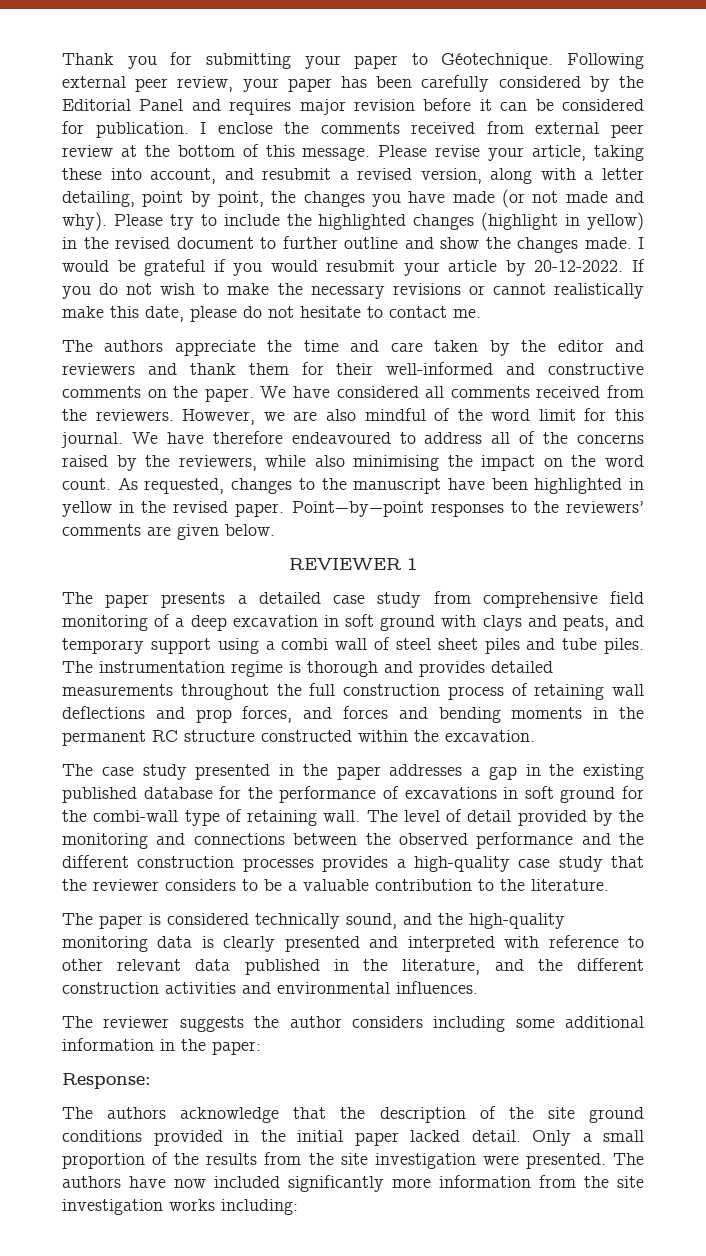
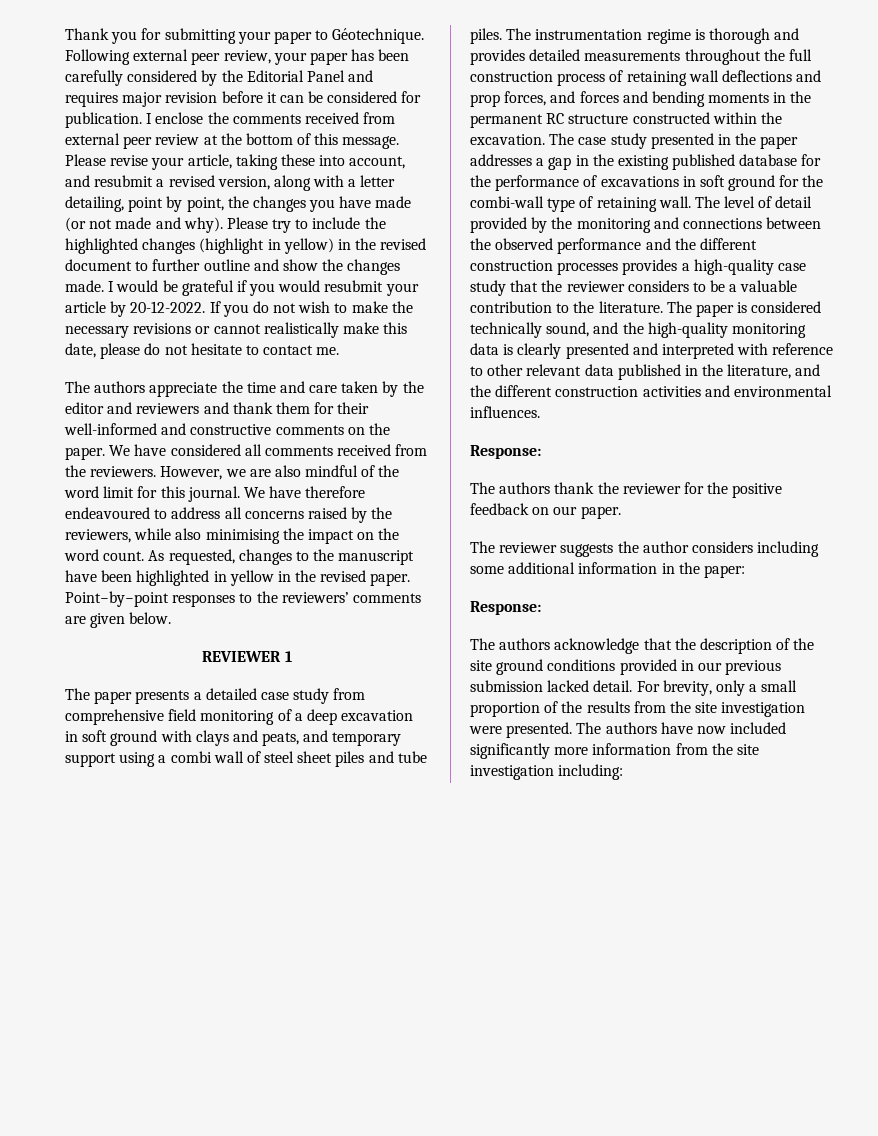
- We have therefore endeavoured to address all of the concerns raised by the reviewers, while also minimising the impact on the word count.
+ We have therefore endeavoured to address all concerns raised by the reviewers, while also minimising the impact on the word count.
- The instrumentation regime is thorough and provides detailed measurements throughout the full construction process of retaining wall deflections and prop forces, and forces and bending moments in the permanent RC structure constructed within the excavation.
- The case study presented in the paper addresses a gap in the existing published database for the performance of excavations in soft ground for the combi-wall type of retaining wall.
+ The instrumentation regime is thorough and provides detailed measurements throughout the full construction process of retaining wall deflections and prop forces, and forces and bending moments in the permanent RC structure constructed within the excavation. The case study presented in the paper addresses a gap in the existing published database for the performance of excavations in soft ground for the combi-wall type of retaining wall.
- The level of detail provided by the monitoring and connections between the observed performance and the different construction processes provides a high-quality case study that the reviewer considers to be a valuable contribution to the literature.
- The paper is considered technically sound, and the high-quality monitoring data is clearly presented and interpreted with reference to other relevant data published in the literature, and the different construction activities and environmental influences.
+ The level of detail provided by the monitoring and connections between the observed performance and the different construction processes provides a high-quality case study that the reviewer considers to be a valuable contribution to the literature. The paper is considered technically sound, and the high-quality monitoring data is clearly presented and interpreted with reference to other relevant data published in the literature, and the different construction activities and environmental influences.
+ Response:
+ The authors thank the reviewer for the positive feedback on our paper.
- The authors acknowledge that the description of the site ground conditions provided in the initial paper lacked detail. Only a small proportion of the results from the site investigation were presented.
+ The authors acknowledge that the description of the site ground conditions provided in our previous submission lacked detail. For brevity, only a small proportion of the results from the site investigation were presented.
- The authors have now included significantly more information from the site investigation works including:
+ The authors have now included significantly more information from the site investigation including:

